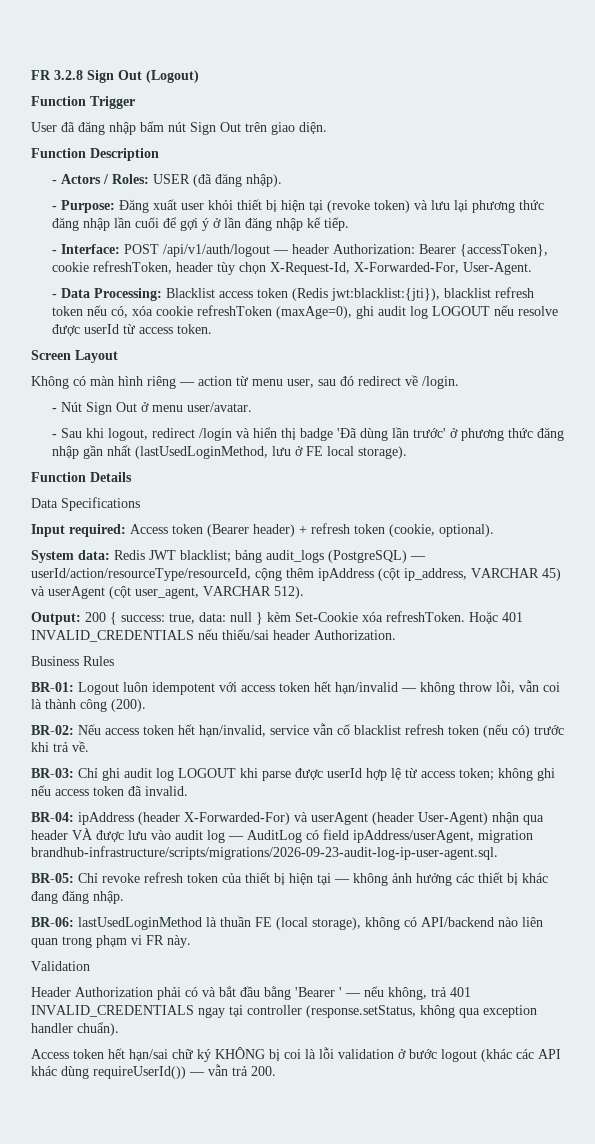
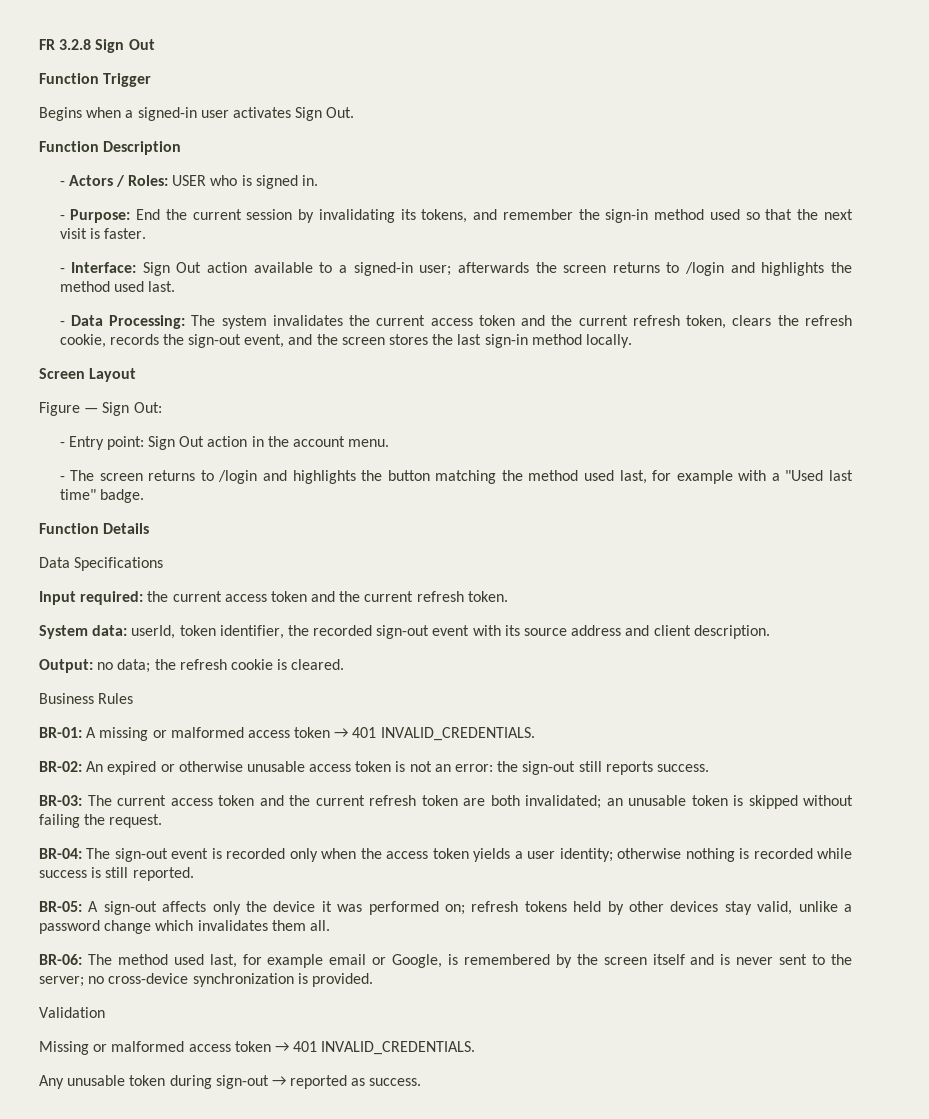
- FR 3.2.8 Sign Out (Logout)
+ FR 3.2.8 Sign Out
- User đã đăng nhập bấm nút Sign Out trên giao diện.
+ Begins when a signed-in user activates Sign Out.
- - Actors / Roles: USER (đã đăng nhập).
- - Purpose: Đăng xuất user khỏi thiết bị hiện tại (revoke token) và lưu lại phương thức đăng nhập lần cuối để gợi ý ở lần đăng nhập kế tiếp.
- - Interface: POST /api/v1/auth/logout — header Authorization: Bearer {accessToken}, cookie refreshToken, header tùy chọn X-Request-Id, X-Forwarded-For, User-Agent.
- - Data Processing: Blacklist access token (Redis jwt:blacklist:{jti}), blacklist refresh token nếu có, xóa cookie refreshToken (maxAge=0), ghi audit log LOGOUT nếu resolve được userId từ access token.
+ - Actors / Roles: USER who is signed in.
+ - Purpose: End the current session by invalidating its tokens, and remember the sign-in method used so that the next visit is faster.
+ - Interface: Sign Out action available to a signed-in user; afterwards the screen returns to /login and highlights the method used last.
+ - Data Processing: The system invalidates the current access token and the current refresh token, clears the refresh cookie, records the sign-out event, and the screen stores the last sign-in method locally.
  Screen Layout
- Không có màn hình riêng — action từ menu user, sau đó redirect về /login.
- - Nút Sign Out ở menu user/avatar.
- - Sau khi logout, redirect /login và hiển thị badge 'Đã dùng lần trước' ở phương thức đăng nhập gần nhất (lastUsedLoginMethod, lưu ở FE local storage).
+ Figure — Sign Out:
+ - Entry point: Sign Out action in the account menu.
+ - The screen returns to /login and highlights the button matching the method used last, for example with a "Used last time" badge.
- Input required: Access token (Bearer header) + refresh token (cookie, optional).
- System data: Redis JWT blacklist; bảng audit_logs (PostgreSQL) — userId/action/resourceType/resourceId, cộng thêm ipAddress (cột ip_address, VARCHAR 45) và userAgent (cột user_agent, VARCHAR 512).
- Output: 200 { success: true, data: null } kèm Set-Cookie xóa refreshToken. Hoặc 401 INVALID_CREDENTIALS nếu thiếu/sai header Authorization.
+ Input required: the current access token and the current refresh token.
+ System data: userId, token identifier, the recorded sign-out event with its source address and client description.
+ Output: no data; the refresh cookie is cleared.
  Business Rules
- BR-01: Logout luôn idempotent với access token hết hạn/invalid — không throw lỗi, vẫn coi là thành công (200).
- BR-02: Nếu access token hết hạn/invalid, service vẫn cố blacklist refresh token (nếu có) trước khi trả về.
- BR-03: Chỉ ghi audit log LOGOUT khi parse được userId hợp lệ từ access token; không ghi nếu access token đã invalid.
- BR-04: ipAddress (header X-Forwarded-For) và userAgent (header User-Agent) nhận qua header VÀ được lưu vào audit log — AuditLog có field ipAddress/userAgent, migration brandhub-infrastructure/scripts/migrations/2026-09-23-audit-log-ip-user-agent.sql.
- BR-05: Chỉ revoke refresh token của thiết bị hiện tại — không ảnh hưởng các thiết bị khác đang đăng nhập.
- BR-06: lastUsedLoginMethod là thuần FE (local storage), không có API/backend nào liên quan trong phạm vi FR này.
+ BR-01: A missing or malformed access token → 401 INVALID_CREDENTIALS.
+ BR-02: An expired or otherwise unusable access token is not an error: the sign-out still reports success.
+ BR-03: The current access token and the current refresh token are both invalidated; an unusable token is skipped without failing the request.
+ BR-04: The sign-out event is recorded only when the access token yields a user identity; otherwise nothing is recorded while success is still reported.
+ BR-05: A sign-out affects only the device it was performed on; refresh tokens held by other devices stay valid, unlike a password change which invalidates them all.
+ BR-06: The method used last, for example email or Google, is remembered by the screen itself and is never sent to the server; no cross-device synchronization is provided.
  Validation
- Header Authorization phải có và bắt đầu bằng 'Bearer ' — nếu không, trả 401 INVALID_CREDENTIALS ngay tại controller (response.setStatus, không qua exception handler chuẩn).
- Access token hết hạn/sai chữ ký KHÔNG bị coi là lỗi validation ở bước logout (khác các API khác dùng requireUserId()) — vẫn trả 200.
+ Missing or malformed access token → 401 INVALID_CREDENTIALS.
+ Any unusable token during sign-out → reported as success.

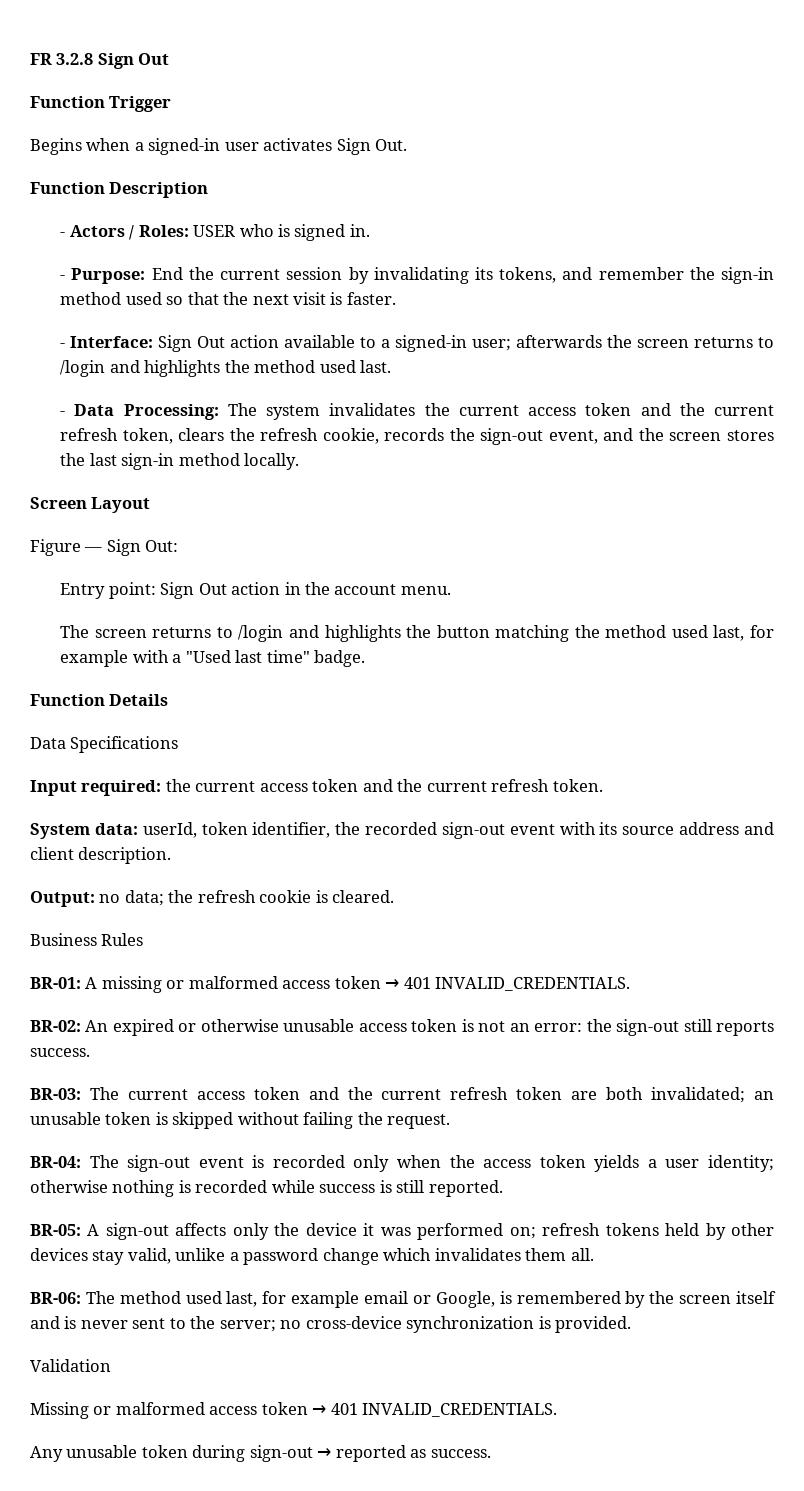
- - Entry point: Sign Out action in the account menu.
+ Entry point: Sign Out action in the account menu.
- - The screen returns to /login and highlights the button matching the method used last, for example with a "Used last time" badge.
+ The screen returns to /login and highlights the button matching the method used last, for example with a "Used last time" badge.

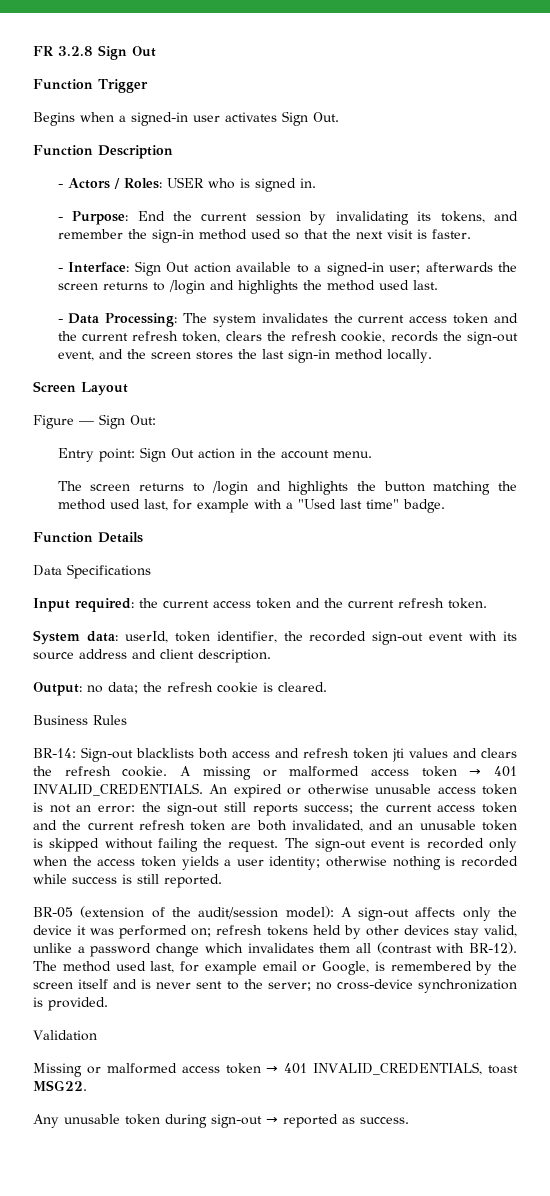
- BR-01:
+ BR-14: Sign-out blacklists both access and refresh token jti values and clears the refresh cookie.
- A missing or malformed access token → 401 INVALID_CREDENTIALS.
- BR-02: An expired or otherwise unusable access token is not an error:
+ A missing or malformed access token → 401 INVALID_CREDENTIALS. An expired or otherwise unusable access token is not an error:
- the sign-out still reports success.
- BR-03: The current access token and the current refresh token are both invalidated; an unusable token is skipped without failing the request.
- BR-04:
+ the sign-out still reports success; the current access token and the current refresh token are both invalidated, and an unusable token is skipped without failing the request.
- BR-05: A sign-out affects only the device it was performed on; refresh tokens held by other devices stay valid, unlike a password change which invalidates them all.
- BR-06: The method used last, for example email or Google, is remembered by the screen itself and is never sent to the server; no cross-device synchronization is provided.
+ BR-05 (extension of the audit/session model): A sign-out affects only the device it was performed on; refresh tokens held by other devices stay valid, unlike a password change which invalidates them all (contrast with BR-12). The method used last, for example email or Google, is remembered by the screen itself and is never sent to the server; no cross-device synchronization is provided.
- Missing or malformed access token → 401 INVALID_CREDENTIALS.
+ Missing or malformed access token → 401 INVALID_CREDENTIALS, toast MSG22.

